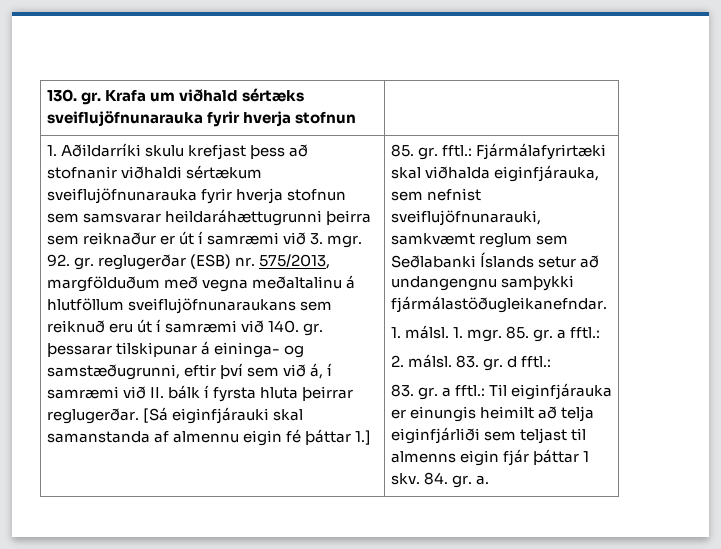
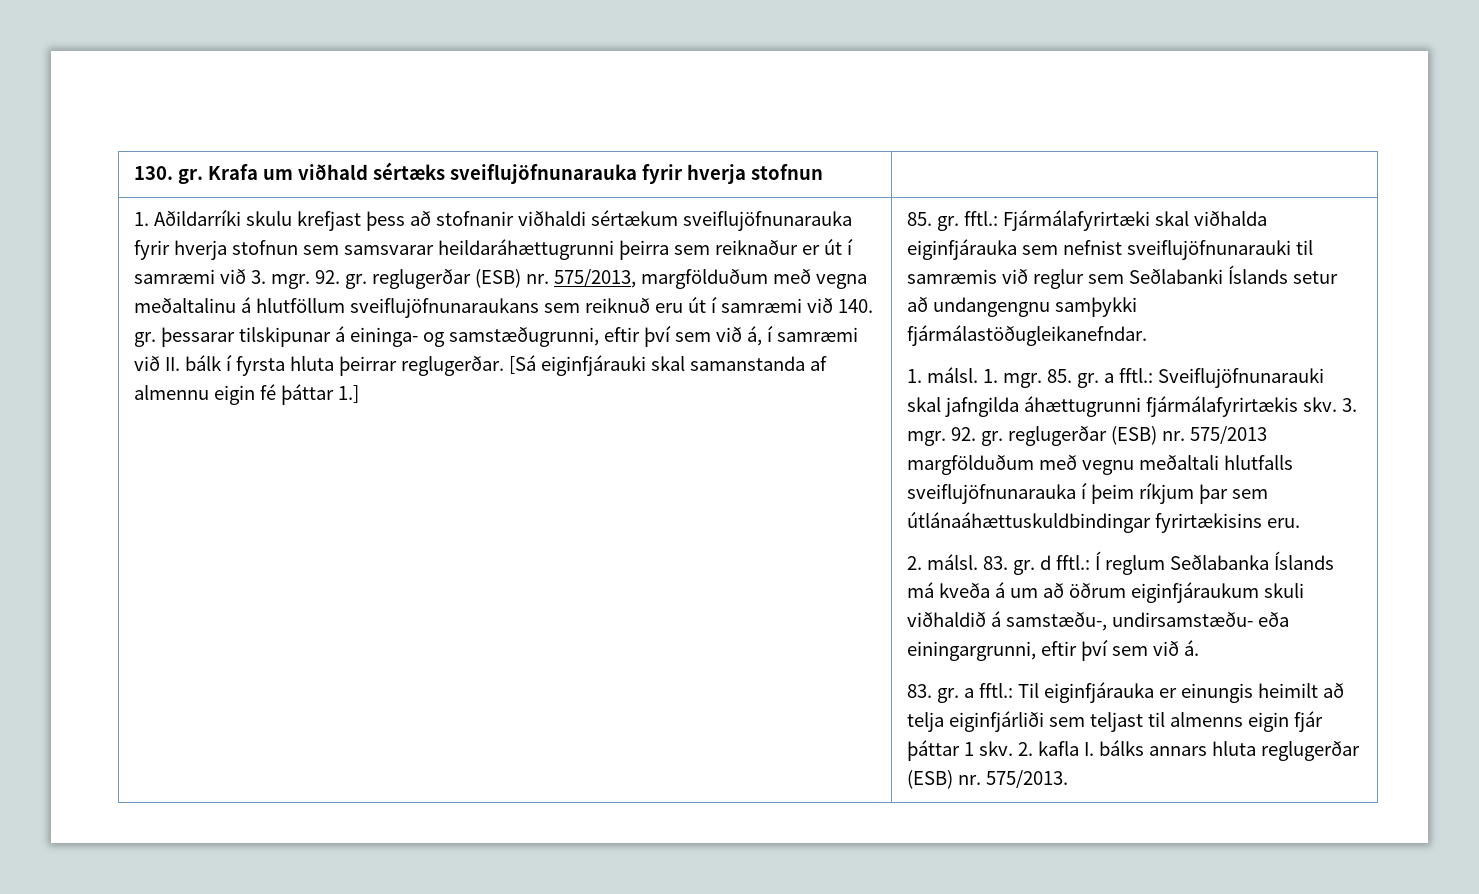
- 85. gr. fftl.: Fjármálafyrirtæki skal viðhalda eiginfjárauka, sem nefnist sveiflujöfnunarauki, samkvæmt reglum sem Seðlabanki Íslands setur að undangengnu samþykki fjármálastöðugleikanefndar.
+ 85. gr. fftl.: Fjármálafyrirtæki skal viðhalda eiginfjárauka sem nefnist sveiflujöfnunarauki til samræmis við reglur sem Seðlabanki Íslands setur að undangengnu samþykki fjármálastöðugleikanefndar.
- 85. gr. a fftl.:
+ 85. gr. a fftl.: Sveiflujöfnunarauki skal jafngilda áhættugrunni fjármálafyrirtækis skv. 3. mgr. 92. gr. reglugerðar (ESB) nr. 575/2013 margfölduðum með vegnu meðaltali hlutfalls sveiflujöfnunarauka í þeim ríkjum þar sem útlánaáhættuskuldbindingar fyrirtækisins eru.
- 83. gr. d fftl.:
+ 83. gr. d fftl.: Í reglum Seðlabanka Íslands má kveða á um að öðrum eiginfjáraukum skuli viðhaldið á samstæðu-, undirsamstæðu- eða einingargrunni, eftir því sem við á.
- 84. gr. a.
+ 2. kafla I. bálks annars hluta reglugerðar (ESB) nr. 575/2013.

